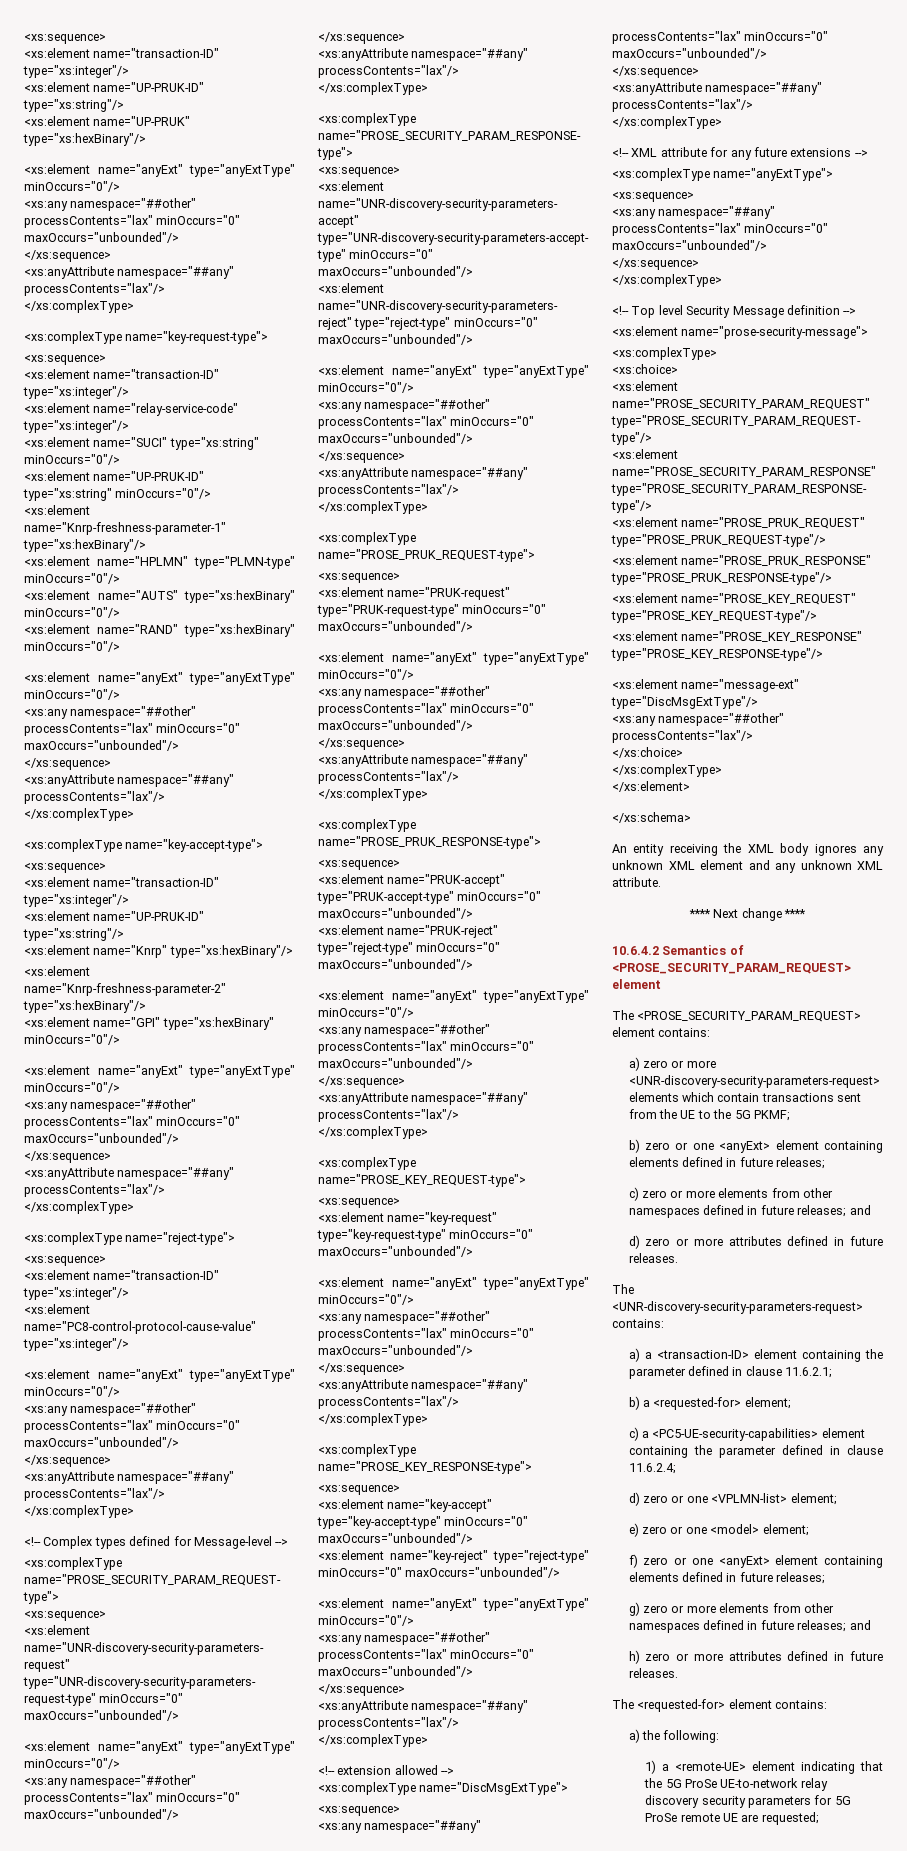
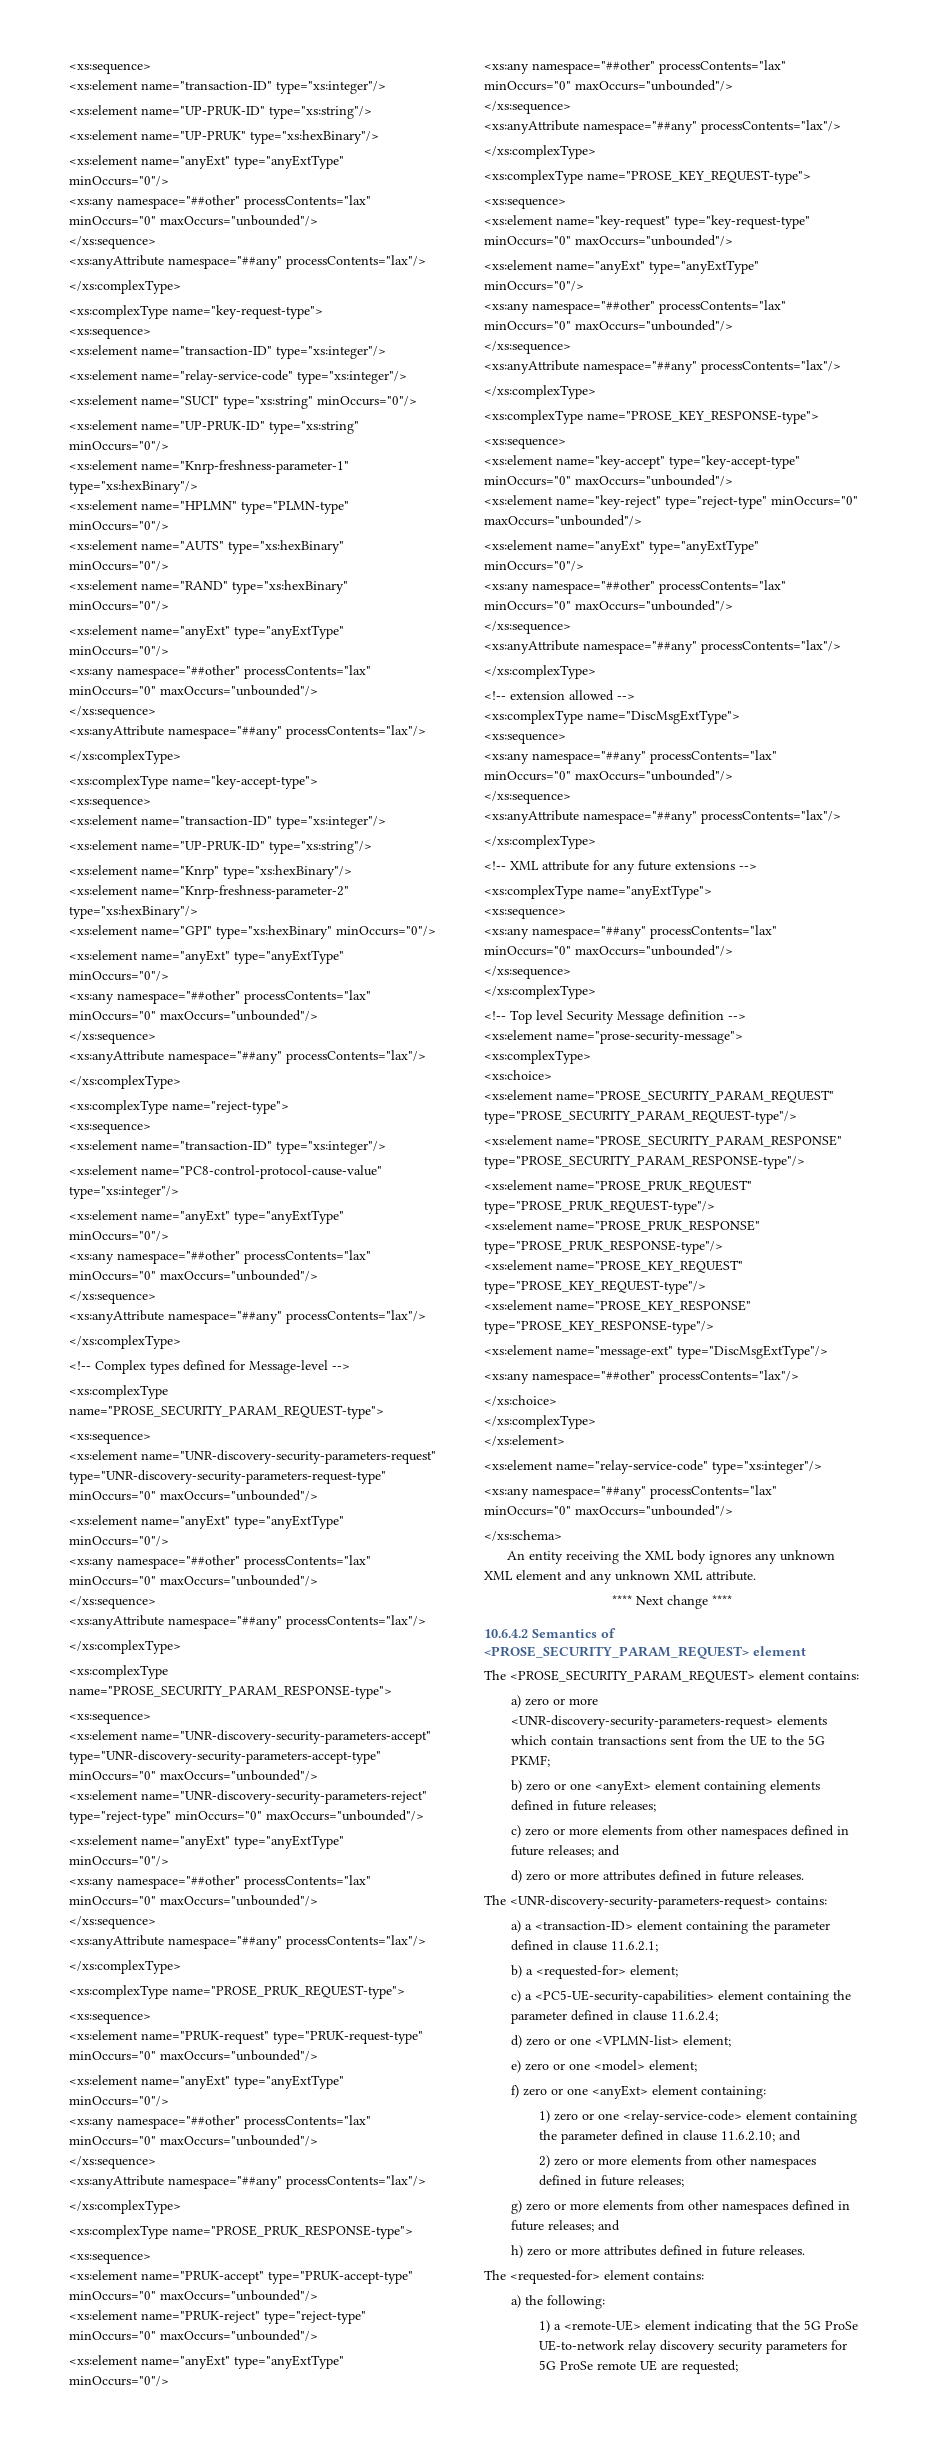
  </xs:element>
+ <xs:element name="relay-service-code" type="xs:integer"/>
+ <xs:any namespace="##any" processContents="lax" minOccurs="0" maxOccurs="unbounded"/>
- f) zero or one <anyExt> element containing elements defined in future releases;
+ f) zero or one <anyExt> element containing:
+ 1) zero or one <relay-service-code> element containing the parameter defined in clause 11.6.2.10; and
+ 2) zero or more elements from other namespaces defined in future releases;

